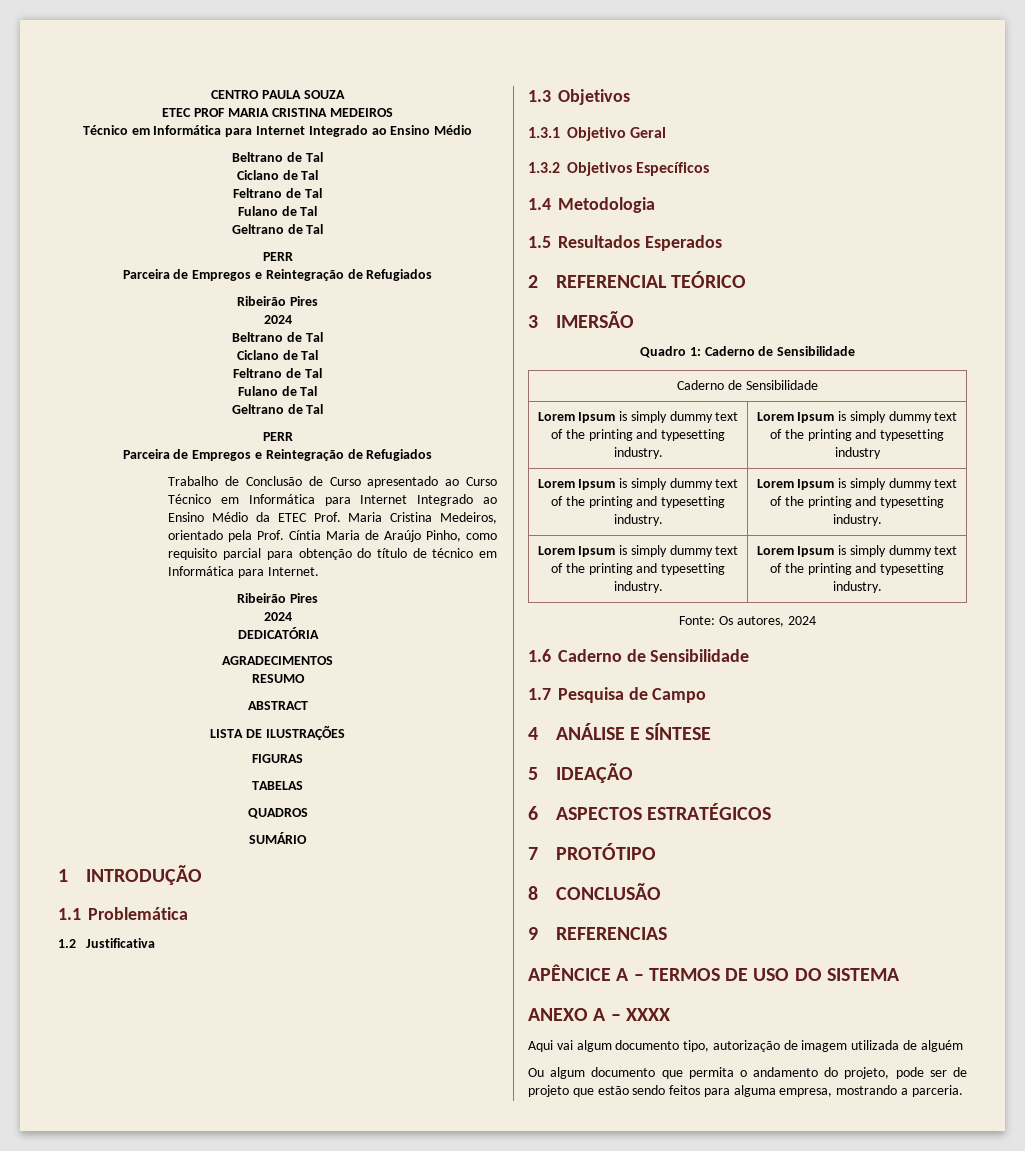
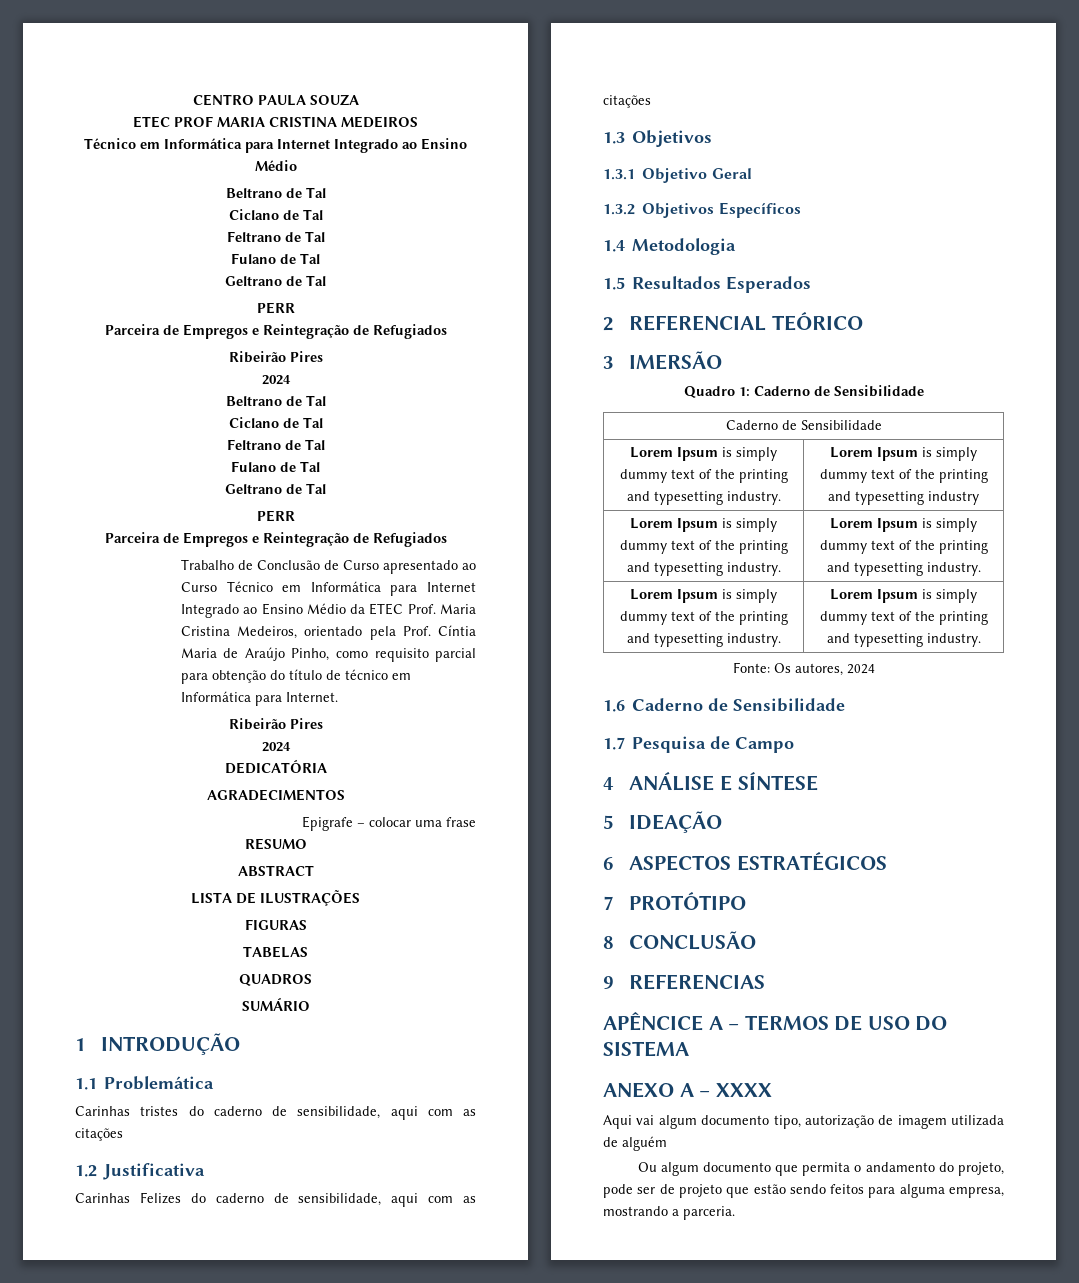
+ Epigrafe – colocar uma frase
+ Carinhas tristes do caderno de sensibilidade, aqui com as citações
  1.2 Justificativa
+ Carinhas Felizes do caderno de sensibilidade, aqui com as citações

